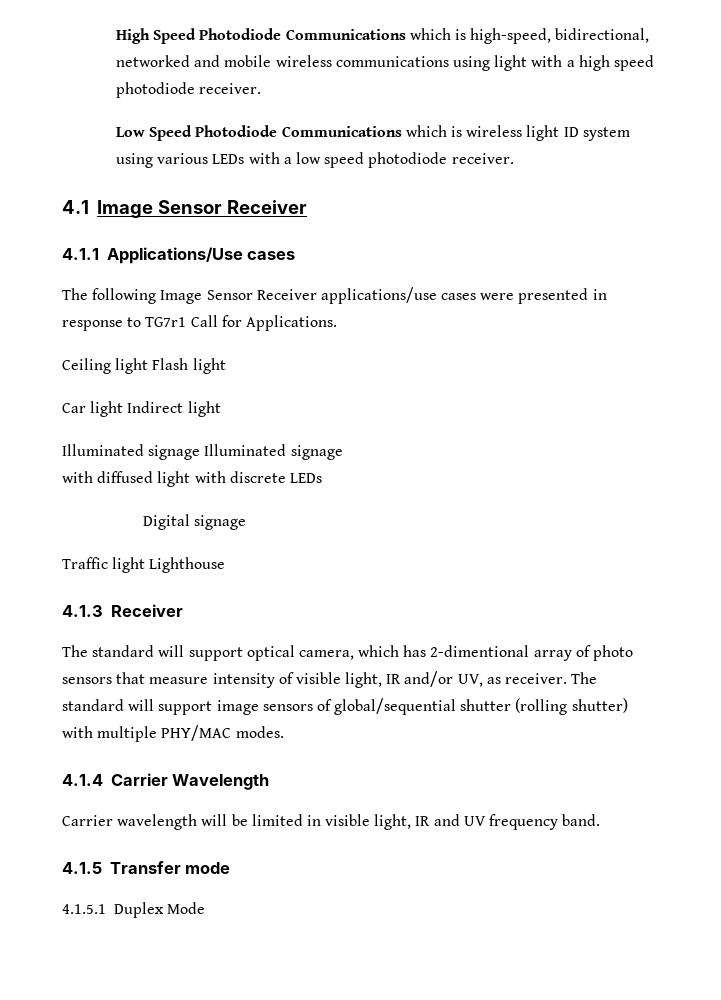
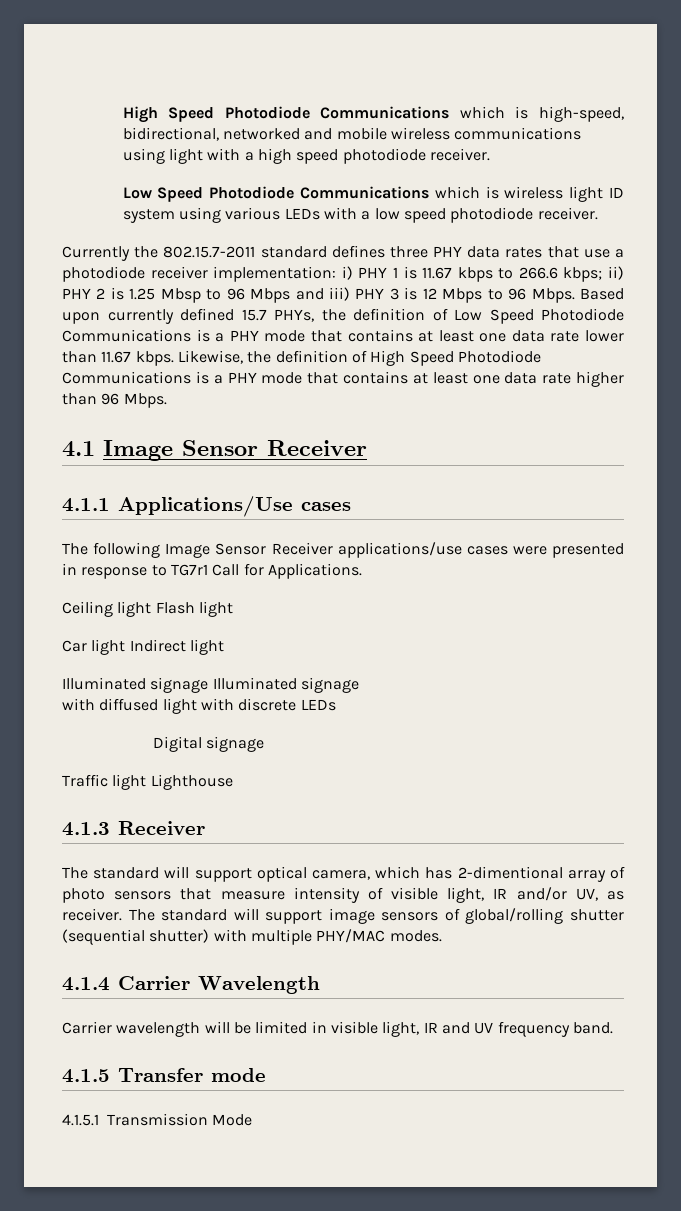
+ Currently the 802.15.7-2011 standard defines three PHY data rates that use a photodiode receiver implementation: i) PHY 1 is 11.67 kbps to 266.6 kbps; ii) PHY 2 is 1.25 Mbsp to 96 Mbps and iii) PHY 3 is 12 Mbps to 96 Mbps. Based upon currently defined 15.7 PHYs, the definition of Low Speed Photodiode Communications is a PHY mode that contains at least one data rate lower than 11.67 kbps. Likewise, the definition of High Speed Photodiode Communications is a PHY mode that contains at least one data rate higher than 96 Mbps.
- The standard will support image sensors of global/sequential shutter (rolling shutter) with multiple PHY/MAC modes.
+ The standard will support image sensors of global/rolling shutter (sequential shutter) with multiple PHY/MAC modes.
- 4.1.5.1 Duplex Mode
+ 4.1.5.1 Transmission Mode

